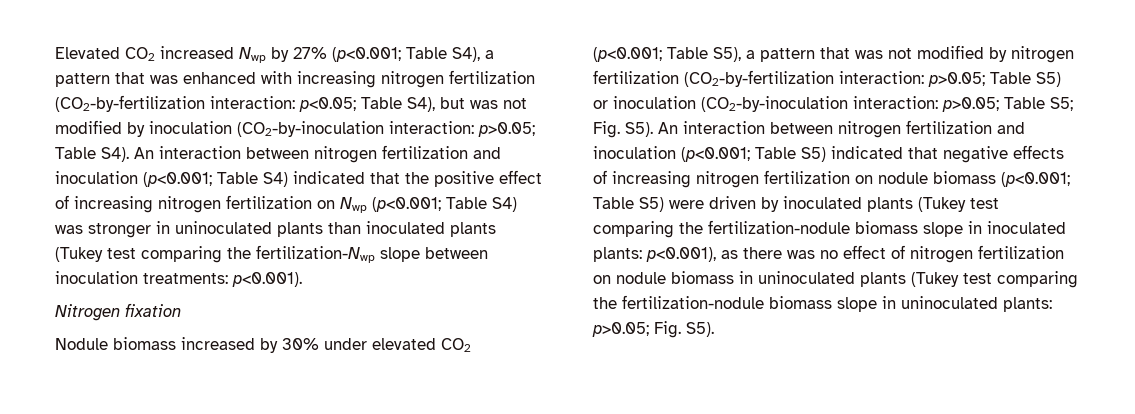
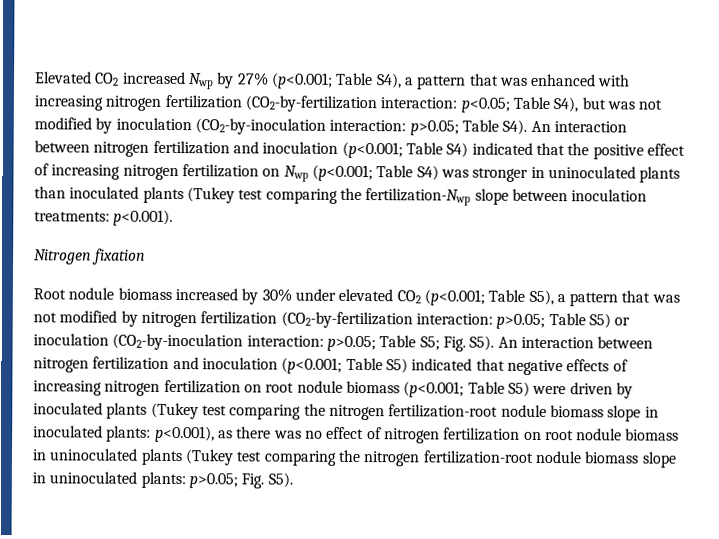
- Nodule biomass increased by 30% under elevated CO2 (p<0.001;
+ Root nodule biomass increased by 30% under elevated CO2 (p<0.001;
- Table S5) indicated that negative effects of increasing nitrogen fertilization on nodule biomass (p<0.001;
+ Table S5) indicated that negative effects of increasing nitrogen fertilization on root nodule biomass (p<0.001;
- Table S5) were driven by inoculated plants (Tukey test comparing the fertilization-nodule biomass slope in inoculated plants:
+ Table S5) were driven by inoculated plants (Tukey test comparing the nitrogen fertilization-root nodule biomass slope in inoculated plants:
- p<0.001), as there was no effect of nitrogen fertilization on nodule biomass in uninoculated plants (Tukey test comparing the fertilization-nodule biomass slope in uninoculated plants:
+ p<0.001), as there was no effect of nitrogen fertilization on root nodule biomass in uninoculated plants (Tukey test comparing the nitrogen fertilization-root nodule biomass slope in uninoculated plants:

